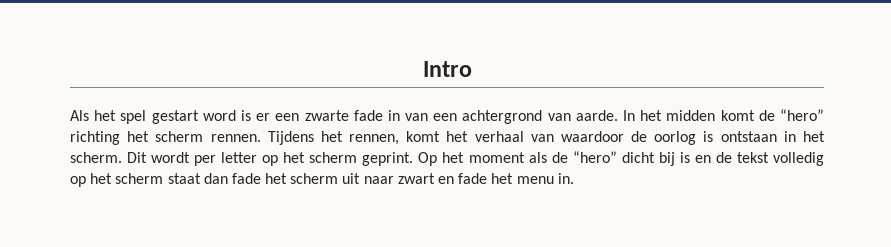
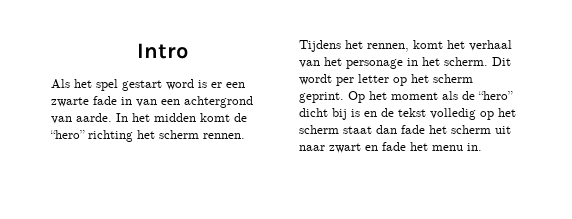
- Tijdens het rennen, komt het verhaal van waardoor de oorlog is ontstaan in het scherm.
+ Tijdens het rennen, komt het verhaal van het personage in het scherm.

